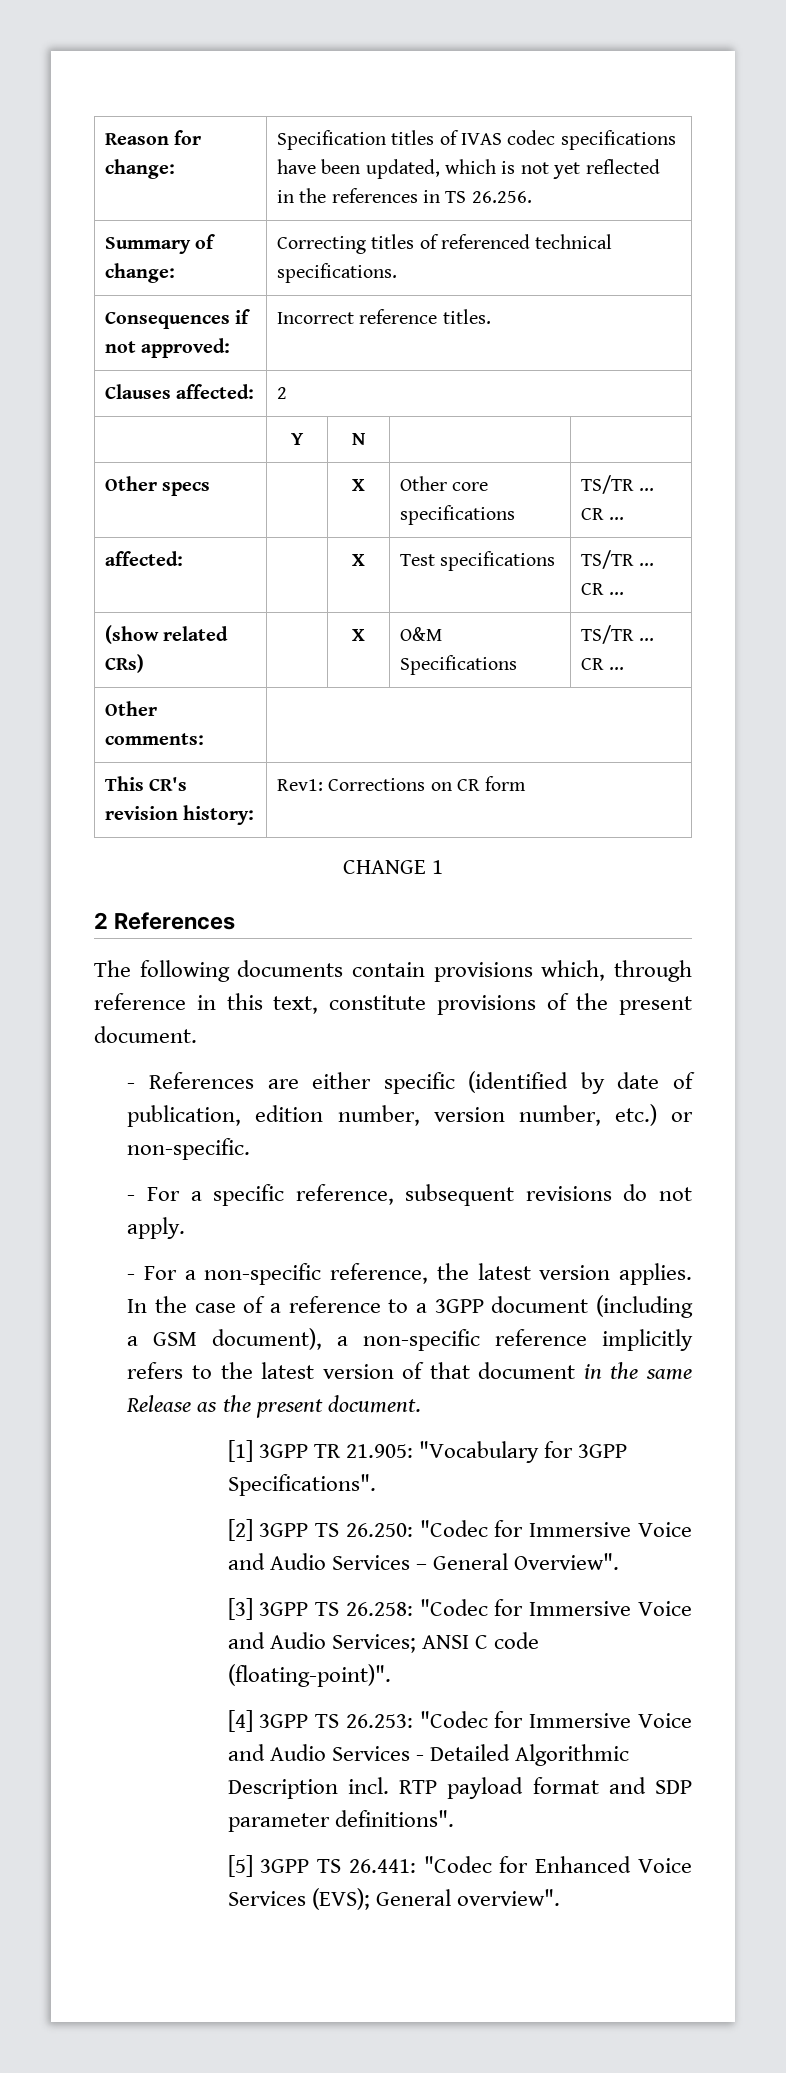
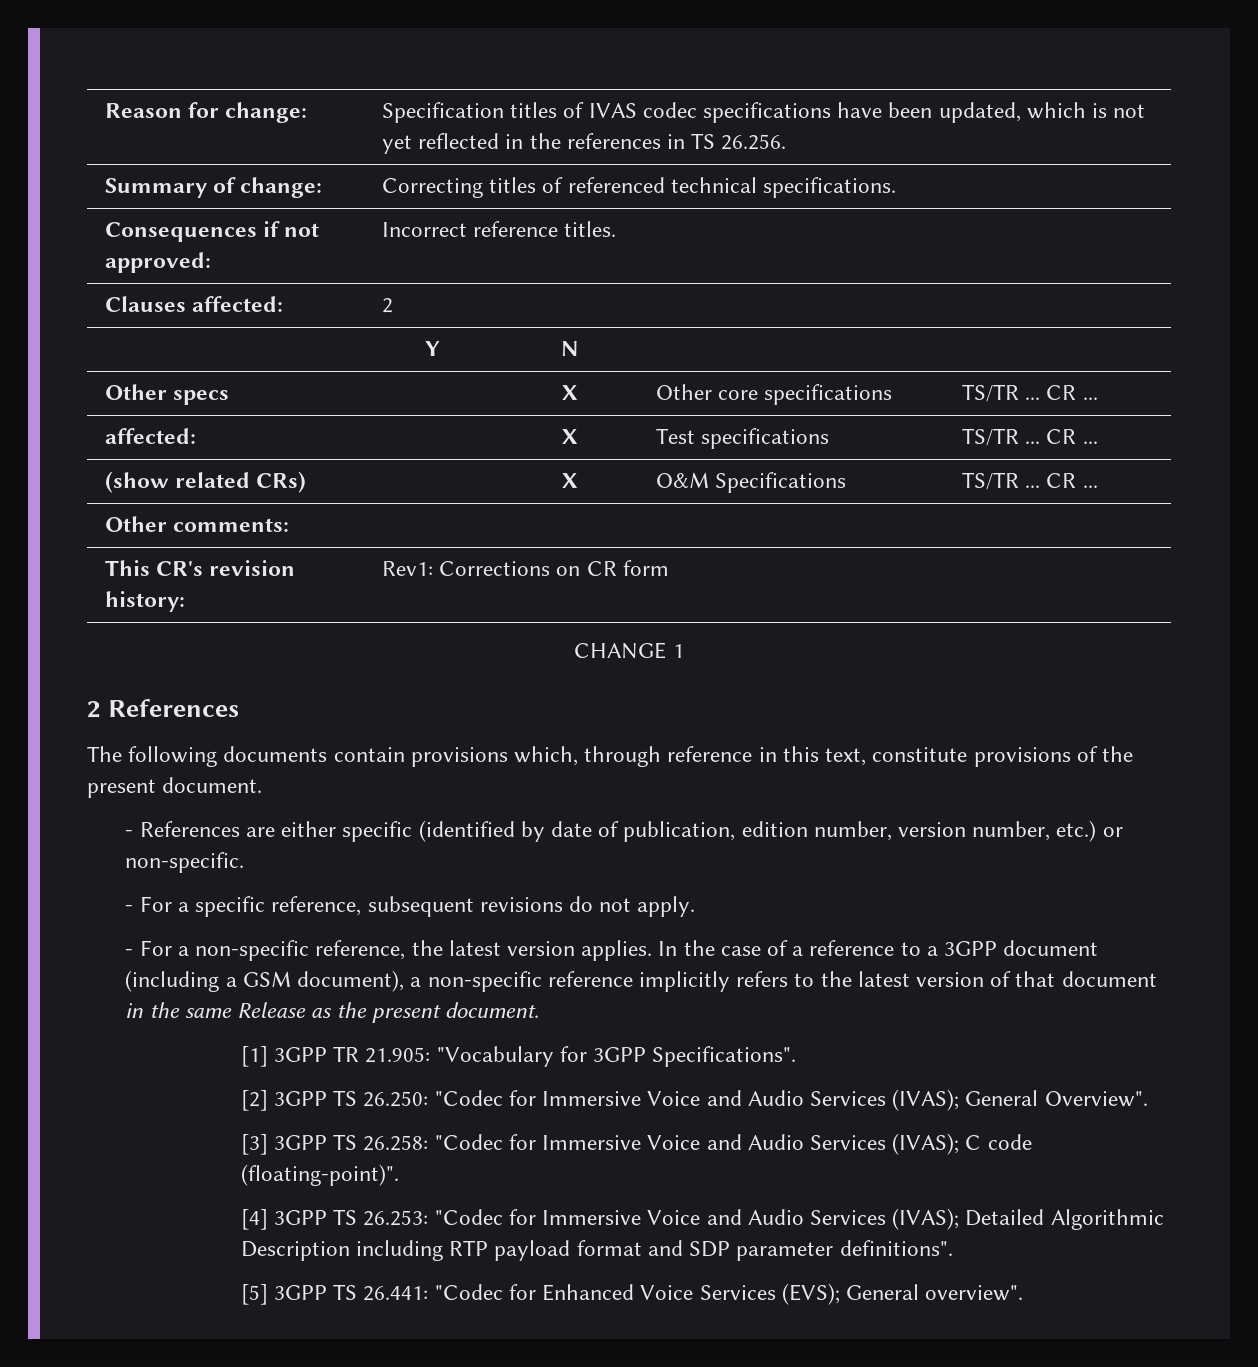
- [2] 3GPP TS 26.250: "Codec for Immersive Voice and Audio Services – General Overview".
+ [2] 3GPP TS 26.250: "Codec for Immersive Voice and Audio Services (IVAS); General Overview".
- [3] 3GPP TS 26.258: "Codec for Immersive Voice and Audio Services; ANSI C code (floating-point)".
+ [3] 3GPP TS 26.258: "Codec for Immersive Voice and Audio Services (IVAS); C code (floating-point)".
- [4] 3GPP TS 26.253: "Codec for Immersive Voice and Audio Services - Detailed Algorithmic Description incl. RTP payload format and SDP parameter definitions".
+ [4] 3GPP TS 26.253: "Codec for Immersive Voice and Audio Services (IVAS); Detailed Algorithmic Description including RTP payload format and SDP parameter definitions".

